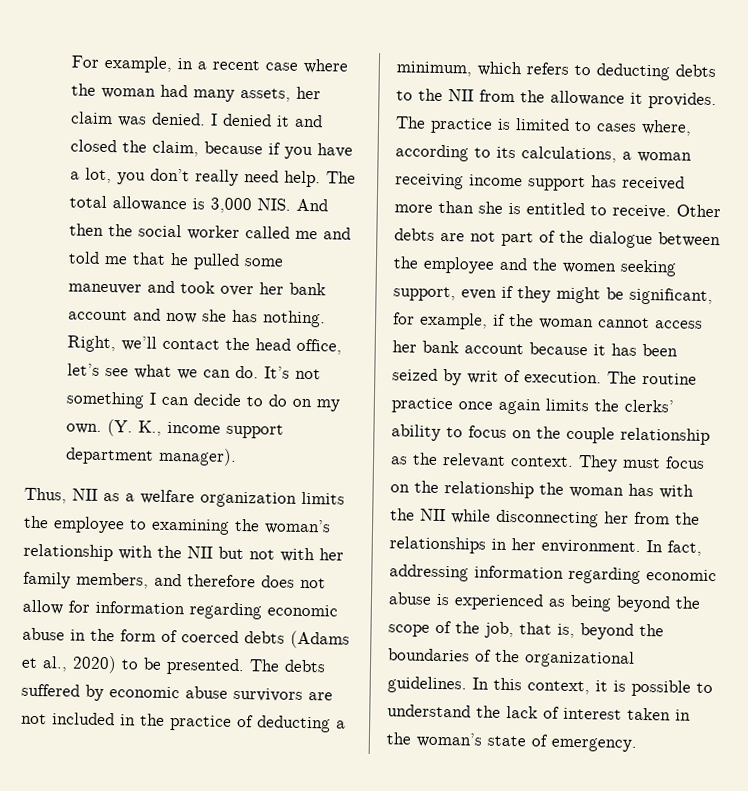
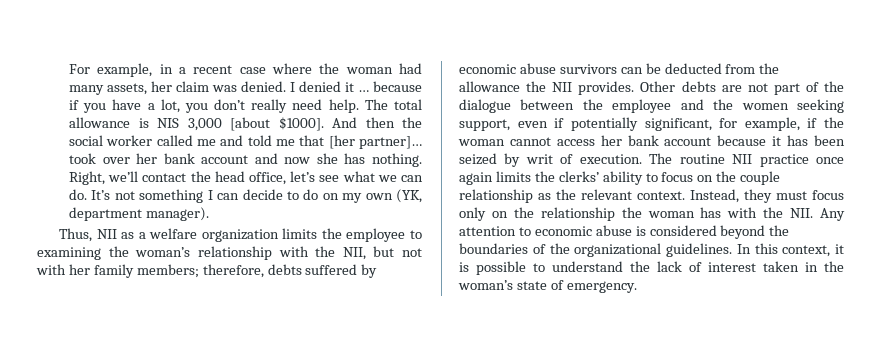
- I denied it and closed the claim, because if you have a lot, you don’t really need help.
+ I denied it … because if you have a lot, you don’t really need help.
- The total allowance is 3,000 NIS. And then the social worker called me and told me that he pulled some maneuver and took over her bank account and now she has nothing.
+ The total allowance is NIS 3,000 [about $1000]. And then the social worker called me and told me that [her partner]… took over her bank account and now she has nothing.
- It’s not something I can decide to do on my own. (Y. K., income support department manager).
+ It’s not something I can decide to do on my own (YK, department manager).
- Thus, NII as a welfare organization limits the employee to examining the woman’s relationship with the NII but not with her family members, and therefore does not allow for information regarding economic abuse in the form of coerced debts (Adams et al., 2020) to be presented. The debts suffered by economic abuse survivors are not included in the practice of deducting a minimum, which refers to deducting debts to the NII from the allowance it provides. The practice is limited to cases where, according to its calculations, a woman receiving income support has received more than she is entitled to receive.
+ Thus, NII as a welfare organization limits the employee to examining the woman’s relationship with the NII, but not with her family members; therefore, debts suffered by economic abuse survivors can be deducted from the allowance the NII provides.
- Other debts are not part of the dialogue between the employee and the women seeking support, even if they might be significant, for example, if the woman cannot access her bank account because it has been seized by writ of execution.
+ Other debts are not part of the dialogue between the employee and the women seeking support, even if potentially significant, for example, if the woman cannot access her bank account because it has been seized by writ of execution.
- The routine practice once again limits the clerks’ ability to focus on the couple relationship as the relevant context.
+ The routine NII practice once again limits the clerks’ ability to focus on the couple relationship as the relevant context.
- They must focus on the relationship the woman has with the NII while disconnecting her from the relationships in her environment. In fact, addressing information regarding economic abuse is experienced as being beyond the scope of the job, that is, beyond the boundaries of the organizational guidelines.
+ Instead, they must focus only on the relationship the woman has with the NII. Any attention to economic abuse is considered beyond the boundaries of the organizational guidelines.

